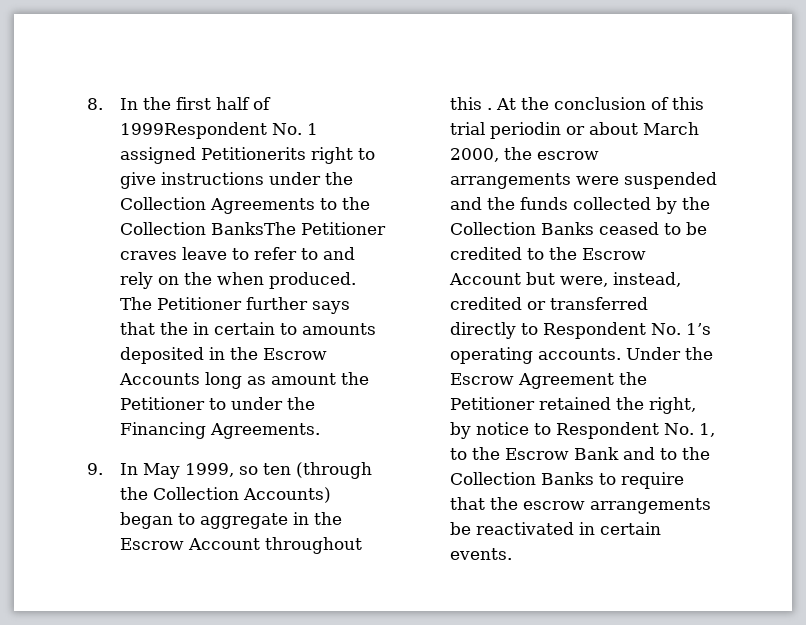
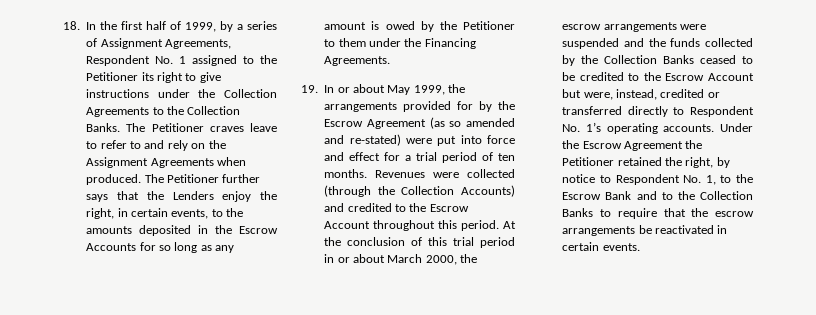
- 8. In the first half of 1999Respondent No. 1 assigned Petitionerits right to give instructions under the Collection Agreements to the Collection BanksThe Petitioner craves leave to refer to and rely on the when produced.
+ 18. In the first half of 1999, by a series of Assignment Agreements, Respondent No. 1 assigned to the Petitioner its right to give instructions under the Collection Agreements to the Collection Banks. The Petitioner craves leave to refer to and rely on the Assignment Agreements when produced.
- The Petitioner further says that the in certain to amounts deposited in the Escrow Accounts long as amount the Petitioner to under the Financing Agreements.
+ The Petitioner further says that the Lenders enjoy the right, in certain events, to the amounts deposited in the Escrow Accounts for so long as any amount is owed by the Petitioner to them under the Financing Agreements.
- 9. In May 1999, so ten (through the Collection Accounts) began to aggregate in the Escrow Account throughout this .
+ 19. In or about May 1999, the arrangements provided for by the Escrow Agreement (as so amended and re-stated) were put into force and effect for a trial period of ten months. Revenues were collected (through the Collection Accounts) and credited to the Escrow Account throughout this period.
- At the conclusion of this trial periodin or about March 2000, the escrow arrangements were suspended and the funds collected by the Collection Banks ceased to be credited to the Escrow Account but were, instead, credited or transferred directly to Respondent No. 1’s operating accounts.
+ At the conclusion of this trial period in or about March 2000, the escrow arrangements were suspended and the funds collected by the Collection Banks ceased to be credited to the Escrow Account but were, instead, credited or transferred directly to Respondent No. 1’s operating accounts.

